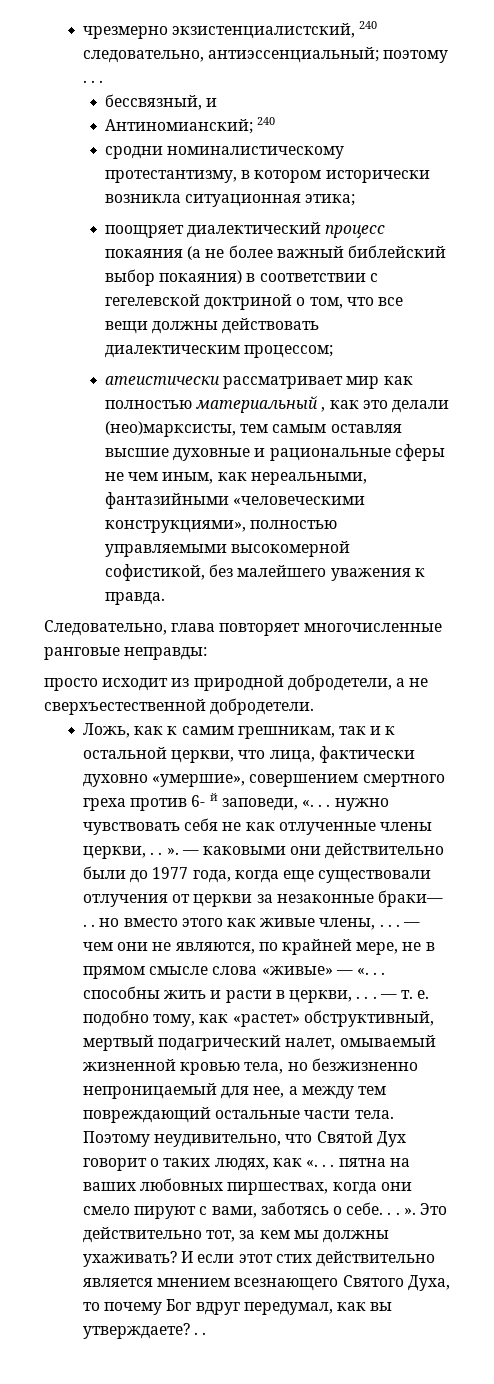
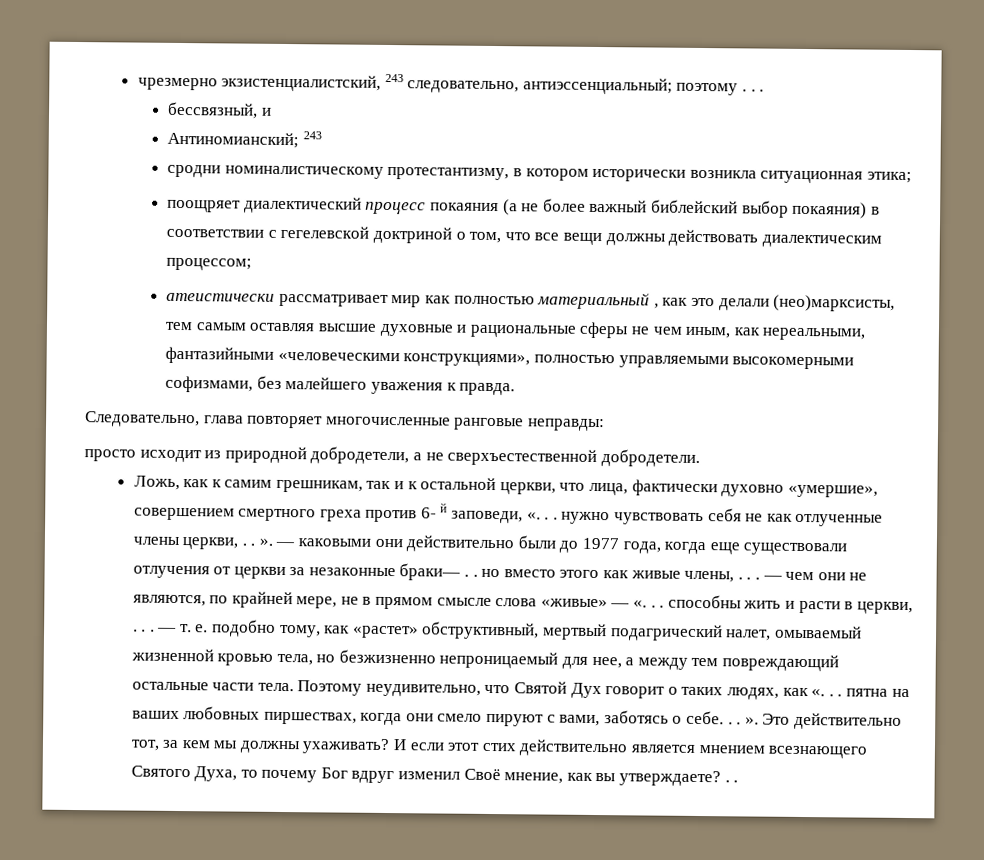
- чрезмерно экзистенциалистский, 240 следовательно, антиэссенциальный; поэтому . . .
+ чрезмерно экзистенциалистский, 243 следовательно, антиэссенциальный; поэтому . . .
- Антиномианский; 240
+ Антиномианский; 243
- атеистически рассматривает мир как полностью материальный , как это делали (нео)марксисты, тем самым оставляя высшие духовные и рациональные сферы не чем иным, как нереальными, фантазийными «человеческими конструкциями», полностью управляемыми высокомерной софистикой, без малейшего уважения к правда.
+ атеистически рассматривает мир как полностью материальный , как это делали (нео)марксисты, тем самым оставляя высшие духовные и рациональные сферы не чем иным, как нереальными, фантазийными «человеческими конструкциями», полностью управляемыми высокомерными софизмами, без малейшего уважения к правда.
- И если этот стих действительно является мнением всезнающего Святого Духа, то почему Бог вдруг передумал, как вы утверждаете? . .
+ И если этот стих действительно является мнением всезнающего Святого Духа, то почему Бог вдруг изменил Своё мнение, как вы утверждаете? . .

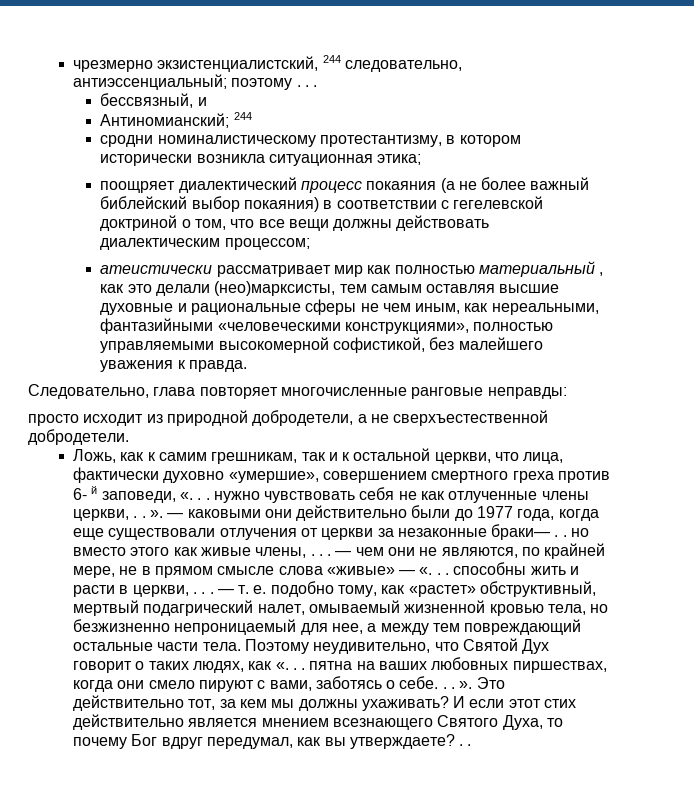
- чрезмерно экзистенциалистский, 243 следовательно, антиэссенциальный; поэтому . . .
+ чрезмерно экзистенциалистский, 244 следовательно, антиэссенциальный; поэтому . . .
- Антиномианский; 243
+ Антиномианский; 244
- атеистически рассматривает мир как полностью материальный , как это делали (нео)марксисты, тем самым оставляя высшие духовные и рациональные сферы не чем иным, как нереальными, фантазийными «человеческими конструкциями», полностью управляемыми высокомерными софизмами, без малейшего уважения к правда.
+ атеистически рассматривает мир как полностью материальный , как это делали (нео)марксисты, тем самым оставляя высшие духовные и рациональные сферы не чем иным, как нереальными, фантазийными «человеческими конструкциями», полностью управляемыми высокомерной софистикой, без малейшего уважения к правда.
- И если этот стих действительно является мнением всезнающего Святого Духа, то почему Бог вдруг изменил Своё мнение, как вы утверждаете? . .
+ И если этот стих действительно является мнением всезнающего Святого Духа, то почему Бог вдруг передумал, как вы утверждаете? . .

